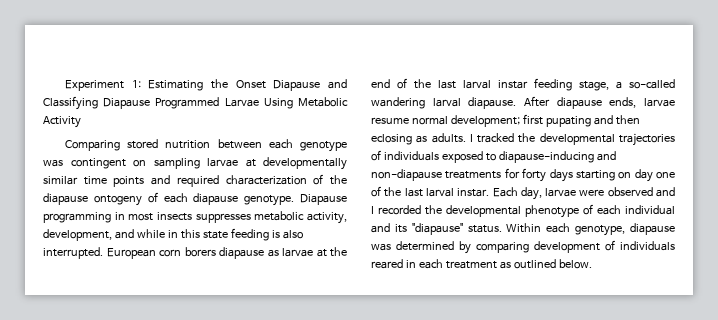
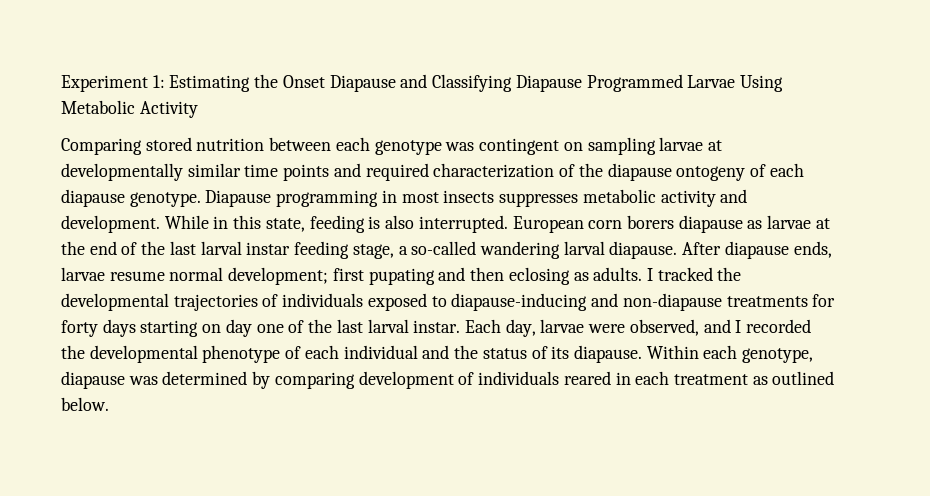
- Diapause programming in most insects suppresses metabolic activity, development, and while in this state feeding is also interrupted.
+ Diapause programming in most insects suppresses metabolic activity and development. While in this state, feeding is also interrupted.
- Each day, larvae were observed and I recorded the developmental phenotype of each individual and its "diapause" status.
+ Each day, larvae were observed, and I recorded the developmental phenotype of each individual and the status of its diapause.

